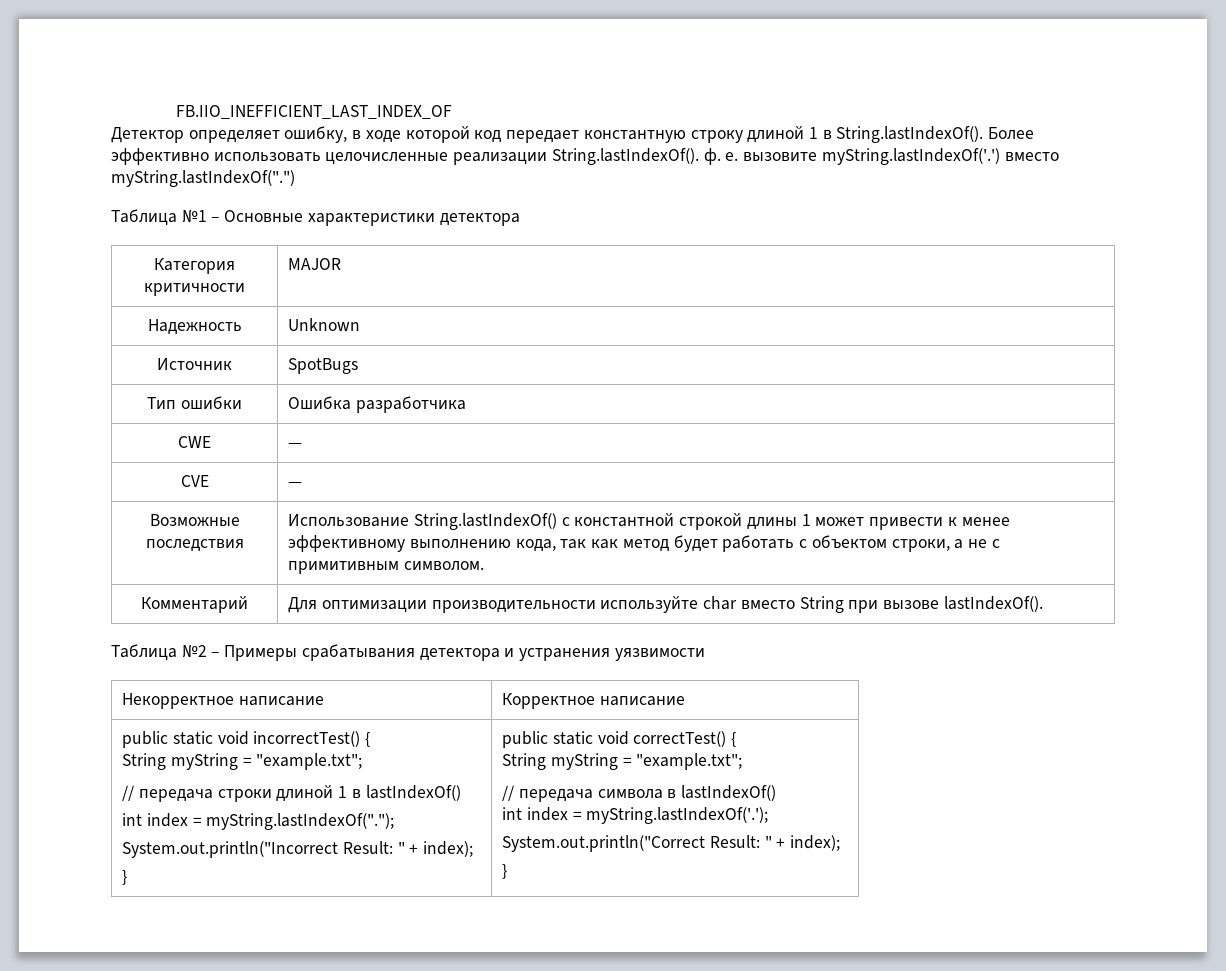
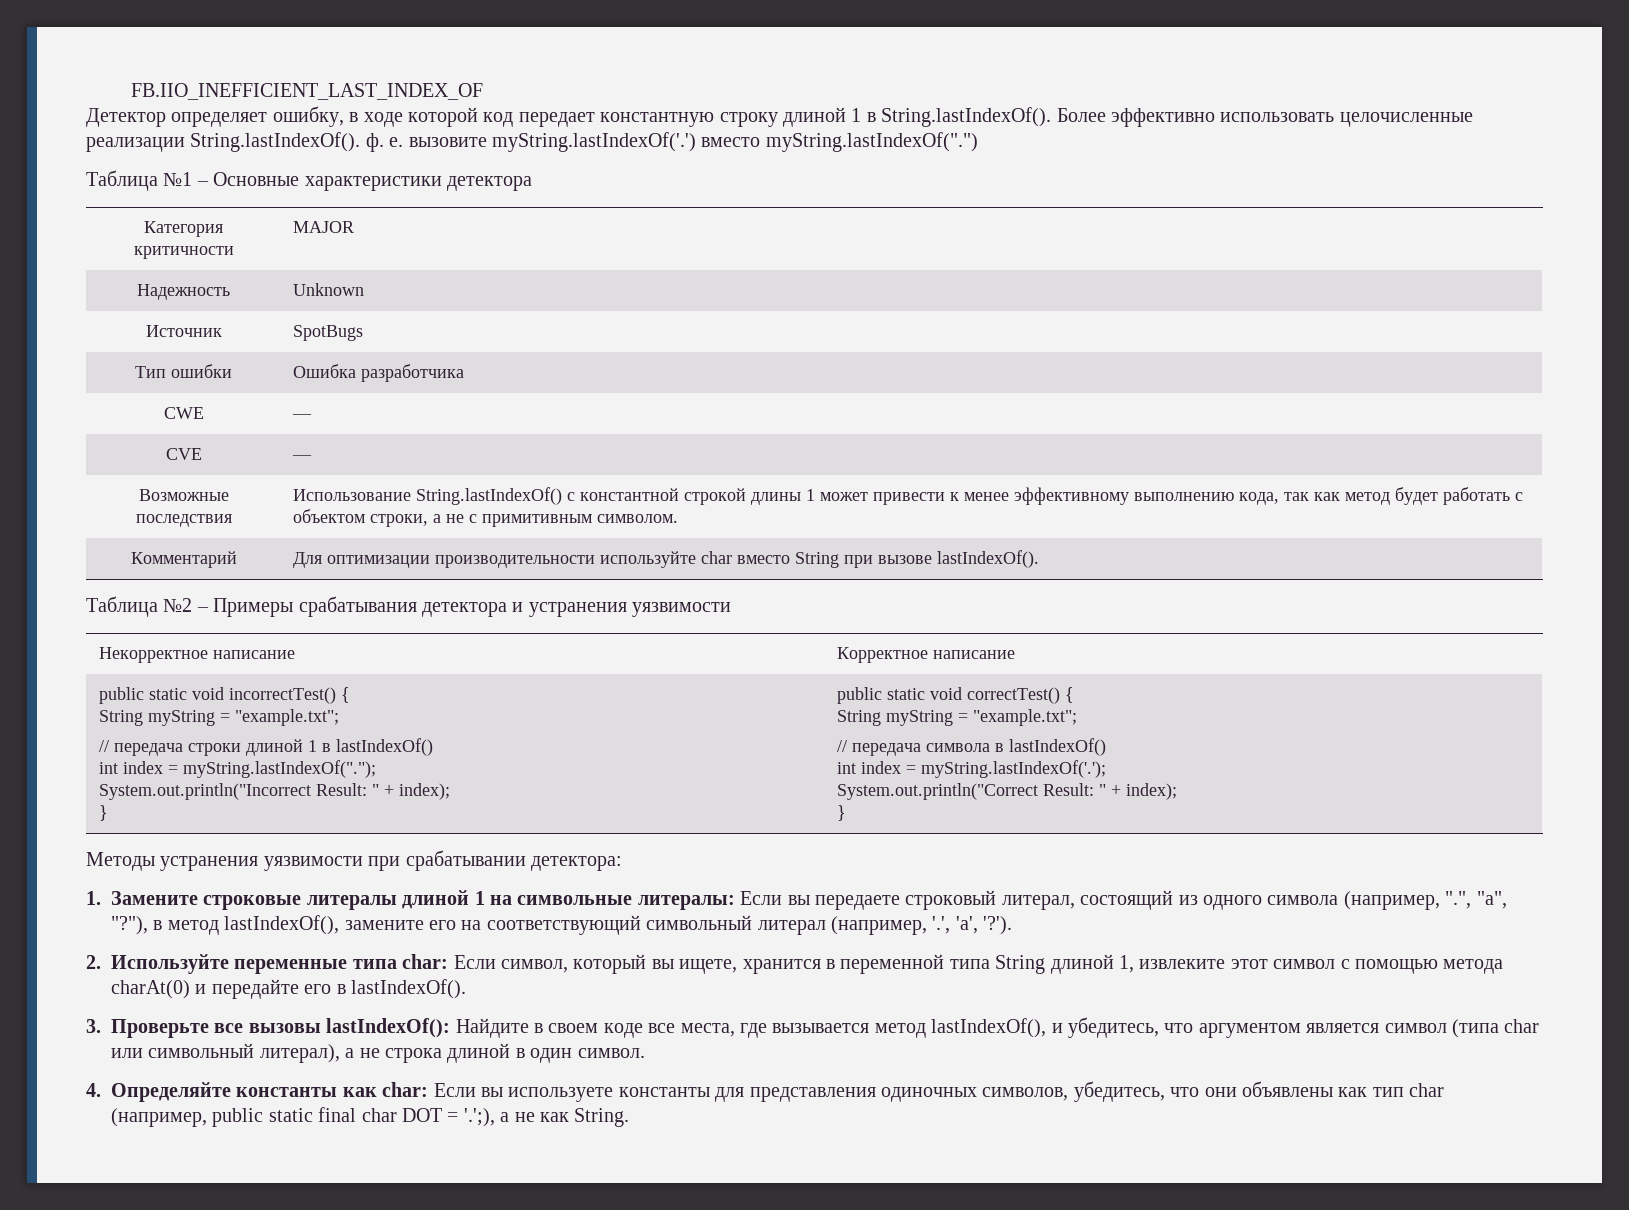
+ Методы устранения уязвимости при срабатывании детектора:
+ 1. Замените строковые литералы длиной 1 на символьные литералы: Если вы передаете строковый литерал, состоящий из одного символа (например, ".", "a", "?"), в метод lastIndexOf(), замените его на соответствующий символьный литерал (например, '.', 'a', '?').
+ 2. Используйте переменные типа char: Если символ, который вы ищете, хранится в переменной типа String длиной 1, извлеките этот символ с помощью метода charAt(0) и передайте его в lastIndexOf().
+ 3. Проверьте все вызовы lastIndexOf(): Найдите в своем коде все места, где вызывается метод lastIndexOf(), и убедитесь, что аргументом является символ (типа char или символьный литерал), а не строка длиной в один символ.
+ 4. Определяйте константы как char: Если вы используете константы для представления одиночных символов, убедитесь, что они объявлены как тип char (например, public static final char DOT = '.';), а не как String.

